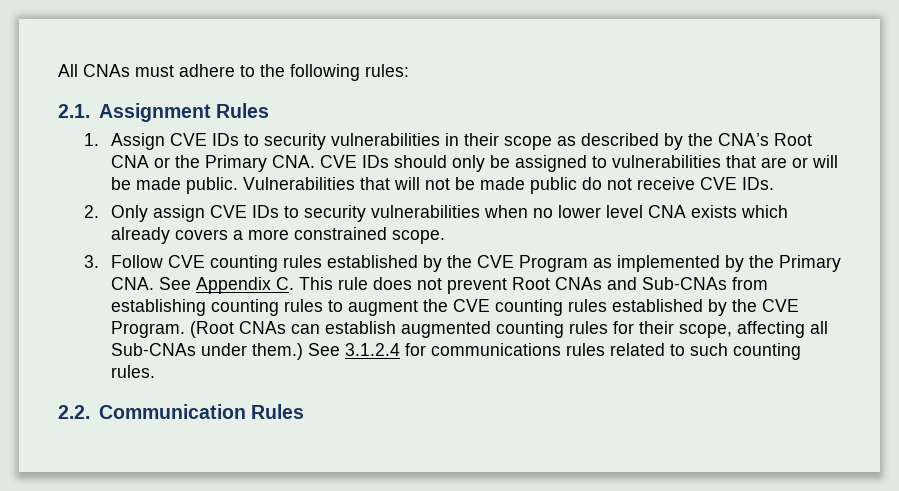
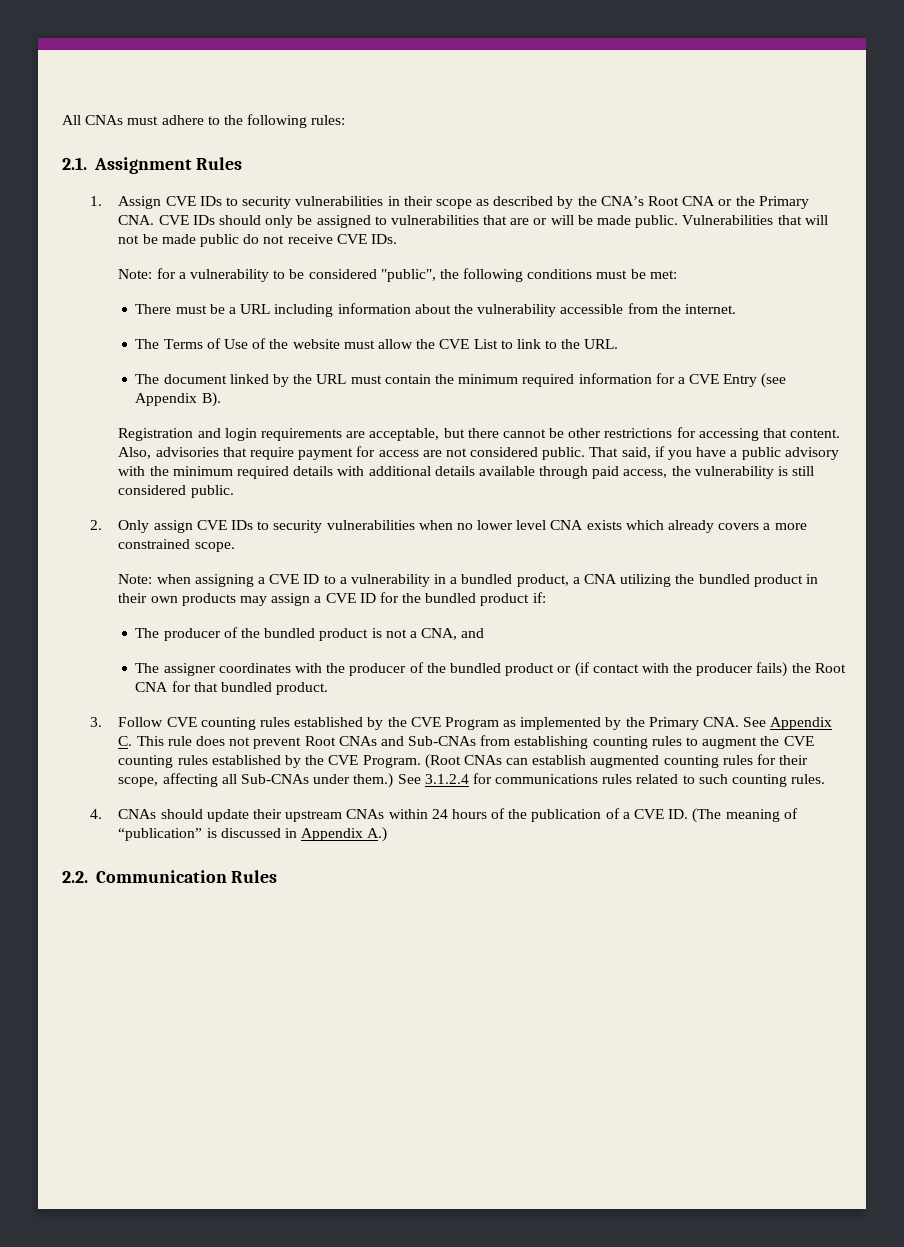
+ Note: for a vulnerability to be considered "public", the following conditions must be met:
+ There must be a URL including information about the vulnerability accessible from the internet.
+ The Terms of Use of the website must allow the CVE List to link to the URL.
+ The document linked by the URL must contain the minimum required information for a CVE Entry (see Appendix B).
+ Registration and login requirements are acceptable, but there cannot be other restrictions for accessing that content. Also, advisories that require payment for access are not considered public. That said, if you have a public advisory with the minimum required details with additional details available through paid access, the vulnerability is still considered public.
+ Note: when assigning a CVE ID to a vulnerability in a bundled product, a CNA utilizing the bundled product in their own products may assign a CVE ID for the bundled product if:
+ The producer of the bundled product is not a CNA, and
+ The assigner coordinates with the producer of the bundled product or (if contact with the producer fails) the Root CNA for that bundled product.
+ 4. CNAs should update their upstream CNAs within 24 hours of the publication of a CVE ID. (The meaning of “publication” is discussed in Appendix A.)

